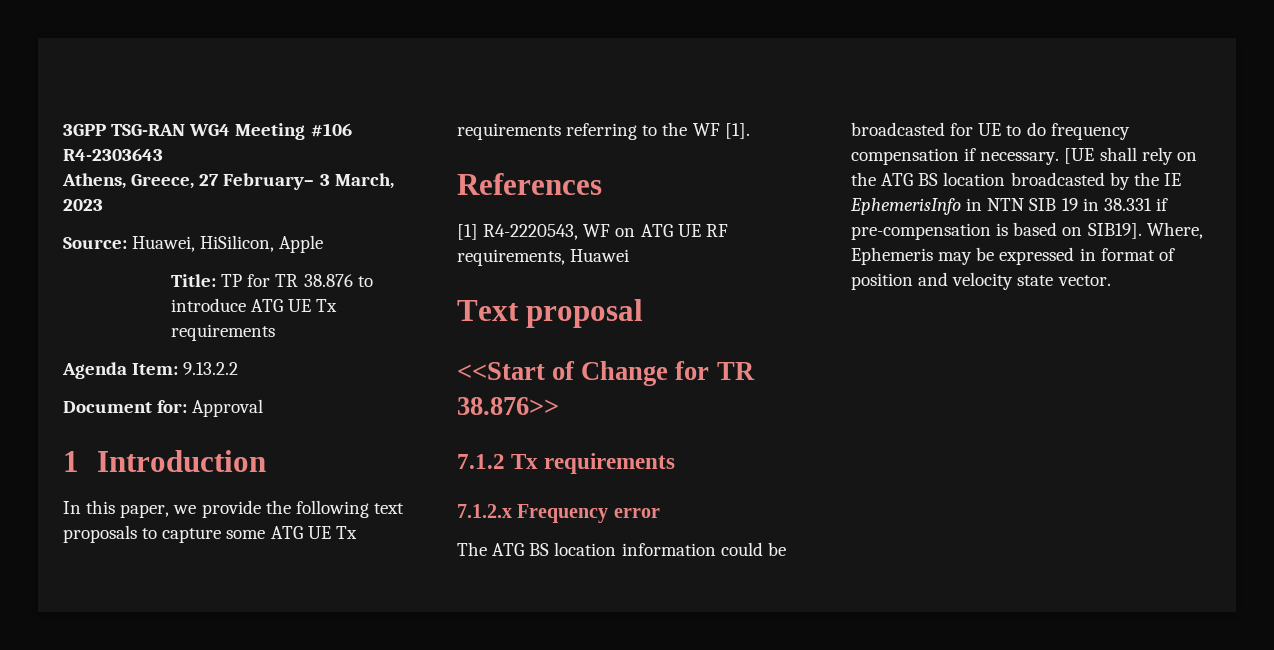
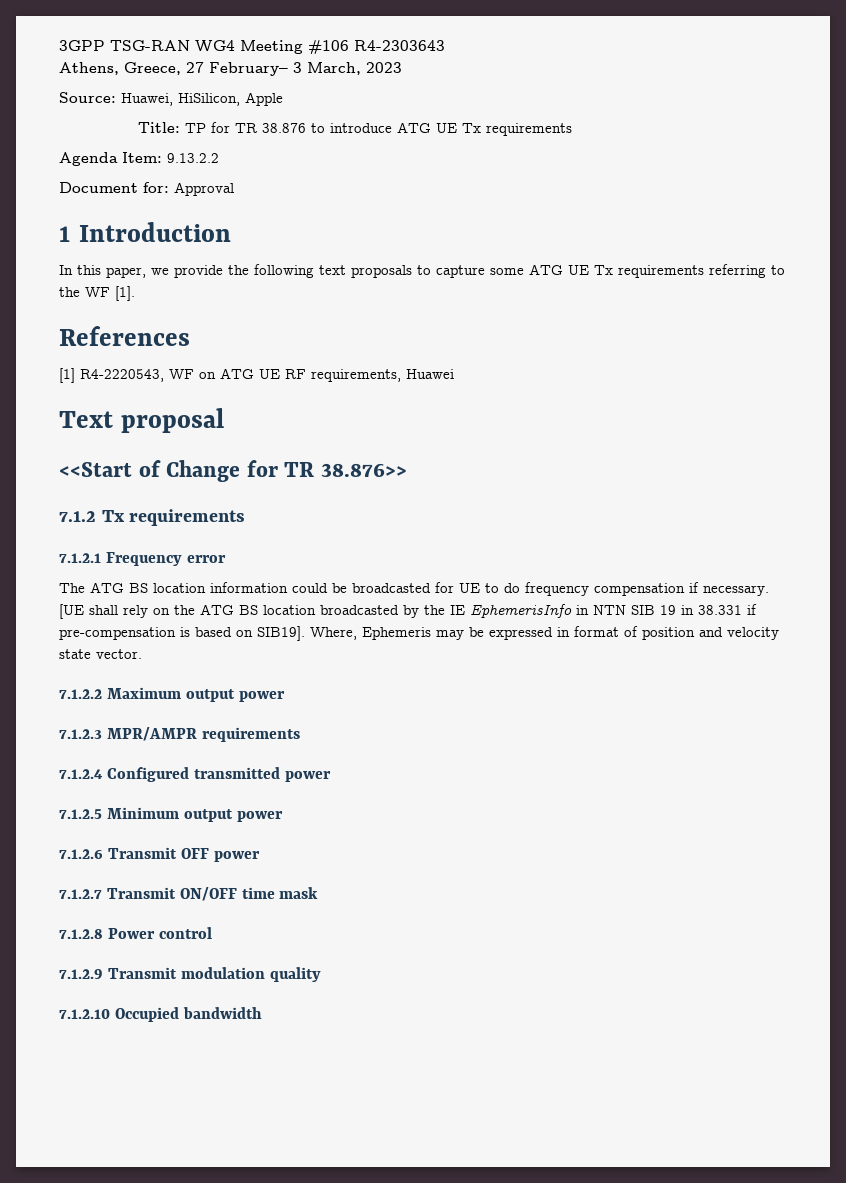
- 7.1.2.x Frequency error
+ 7.1.2.1 Frequency error
+ 7.1.2.2 Maximum output power
+ 7.1.2.3 MPR/AMPR requirements
+ 7.1.2.4 Configured transmitted power
+ 7.1.2.5 Minimum output power
+ 7.1.2.6 Transmit OFF power
+ 7.1.2.7 Transmit ON/OFF time mask
+ 7.1.2.8 Power control
+ 7.1.2.9 Transmit modulation quality
+ 7.1.2.10 Occupied bandwidth

